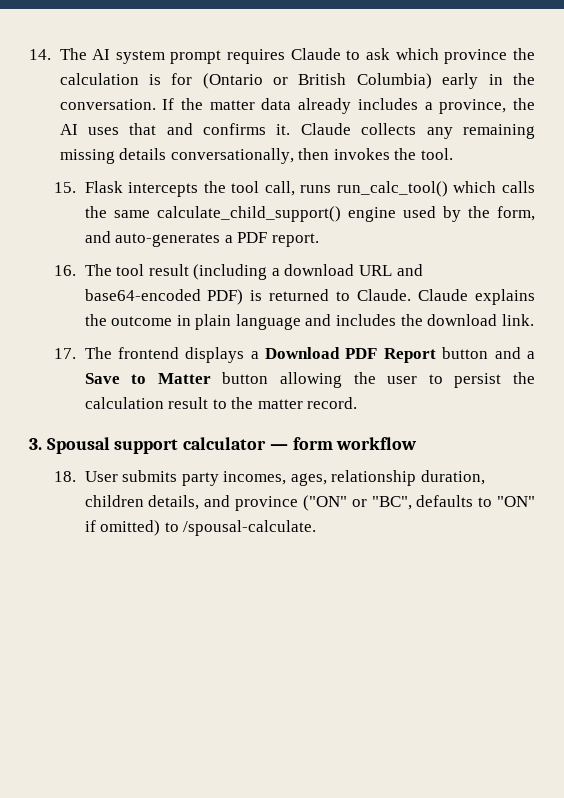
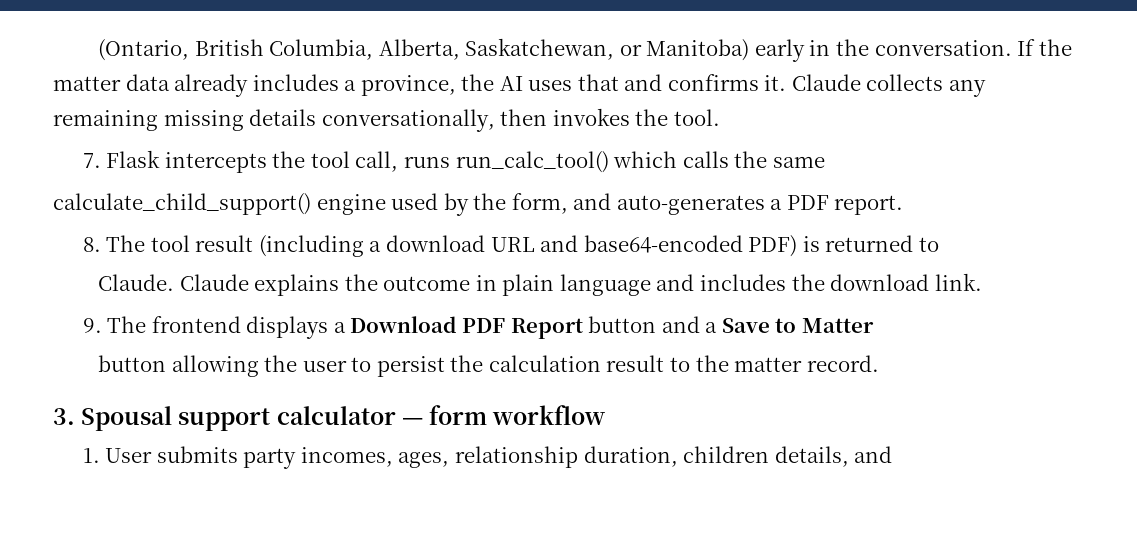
- 14. The AI system prompt requires Claude to ask which province the calculation is for (Ontario or British Columbia) early in the conversation.
+ (Ontario, British Columbia, Alberta, Saskatchewan, or Manitoba) early in the conversation.
- 15. Flask intercepts the tool call, runs run_calc_tool() which calls the same calculate_child_support() engine used by the form, and auto-generates a PDF report.
+ 7. Flask intercepts the tool call, runs run_calc_tool() which calls the same
+ calculate_child_support() engine used by the form, and auto-generates a PDF report.
- 16. The tool result (including a download URL and base64-encoded PDF) is returned to Claude.
+ 8. The tool result (including a download URL and base64-encoded PDF) is returned to
+ Claude.
- 17. The frontend displays a Download PDF Report button and a Save to Matter button allowing the user to persist the calculation result to the matter record.
+ 9. The frontend displays a Download PDF Report button and a Save to Matter
+ button allowing the user to persist the calculation result to the matter record.
- 18. User submits party incomes, ages, relationship duration, children details, and province ("ON" or "BC", defaults to "ON" if omitted) to /spousal-calculate.
+ 1. User submits party incomes, ages, relationship duration, children details, and

